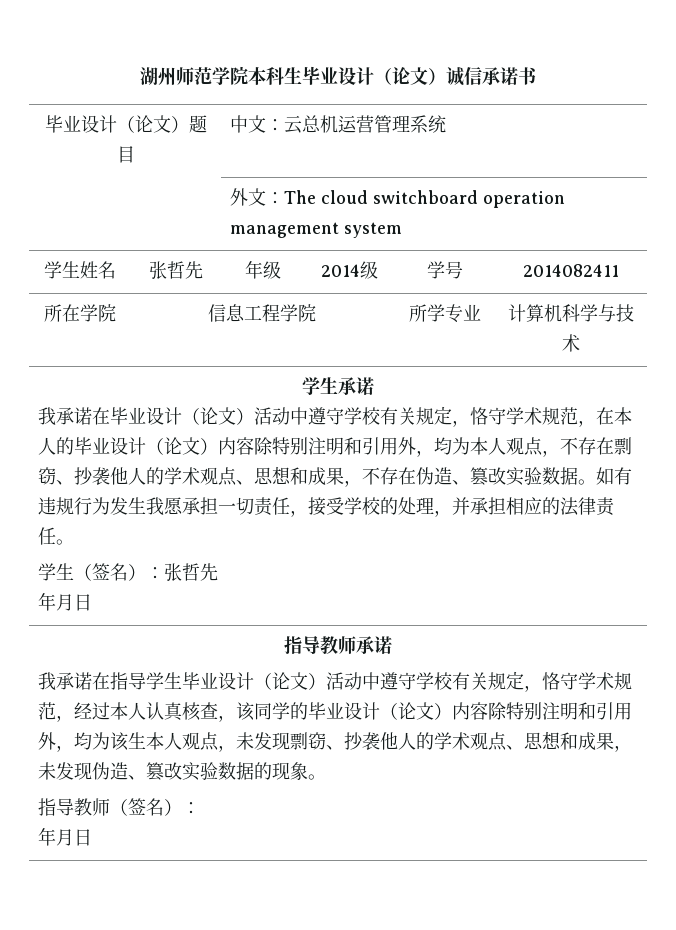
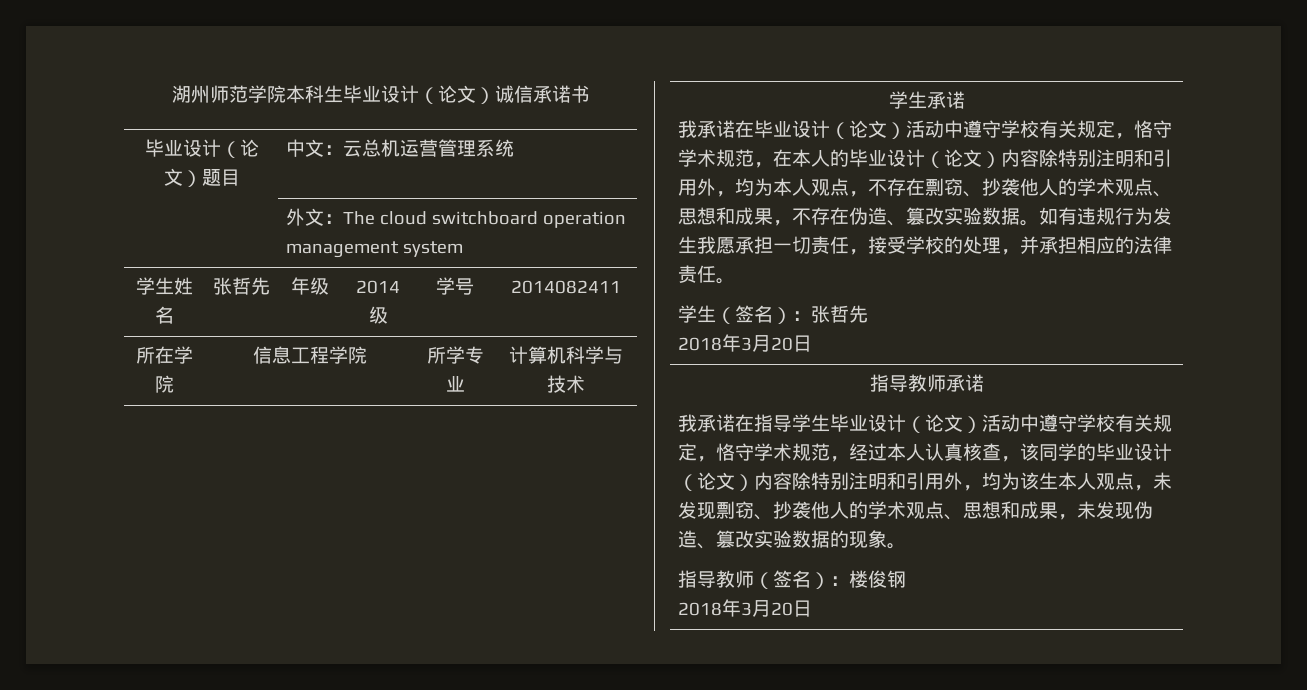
  学生（签名）：张哲先
- 年月日
+ 2018年3月20日
- 指导教师（签名）：
- 年月日
+ 指导教师（签名）：楼俊钢
+ 2018年3月20日

